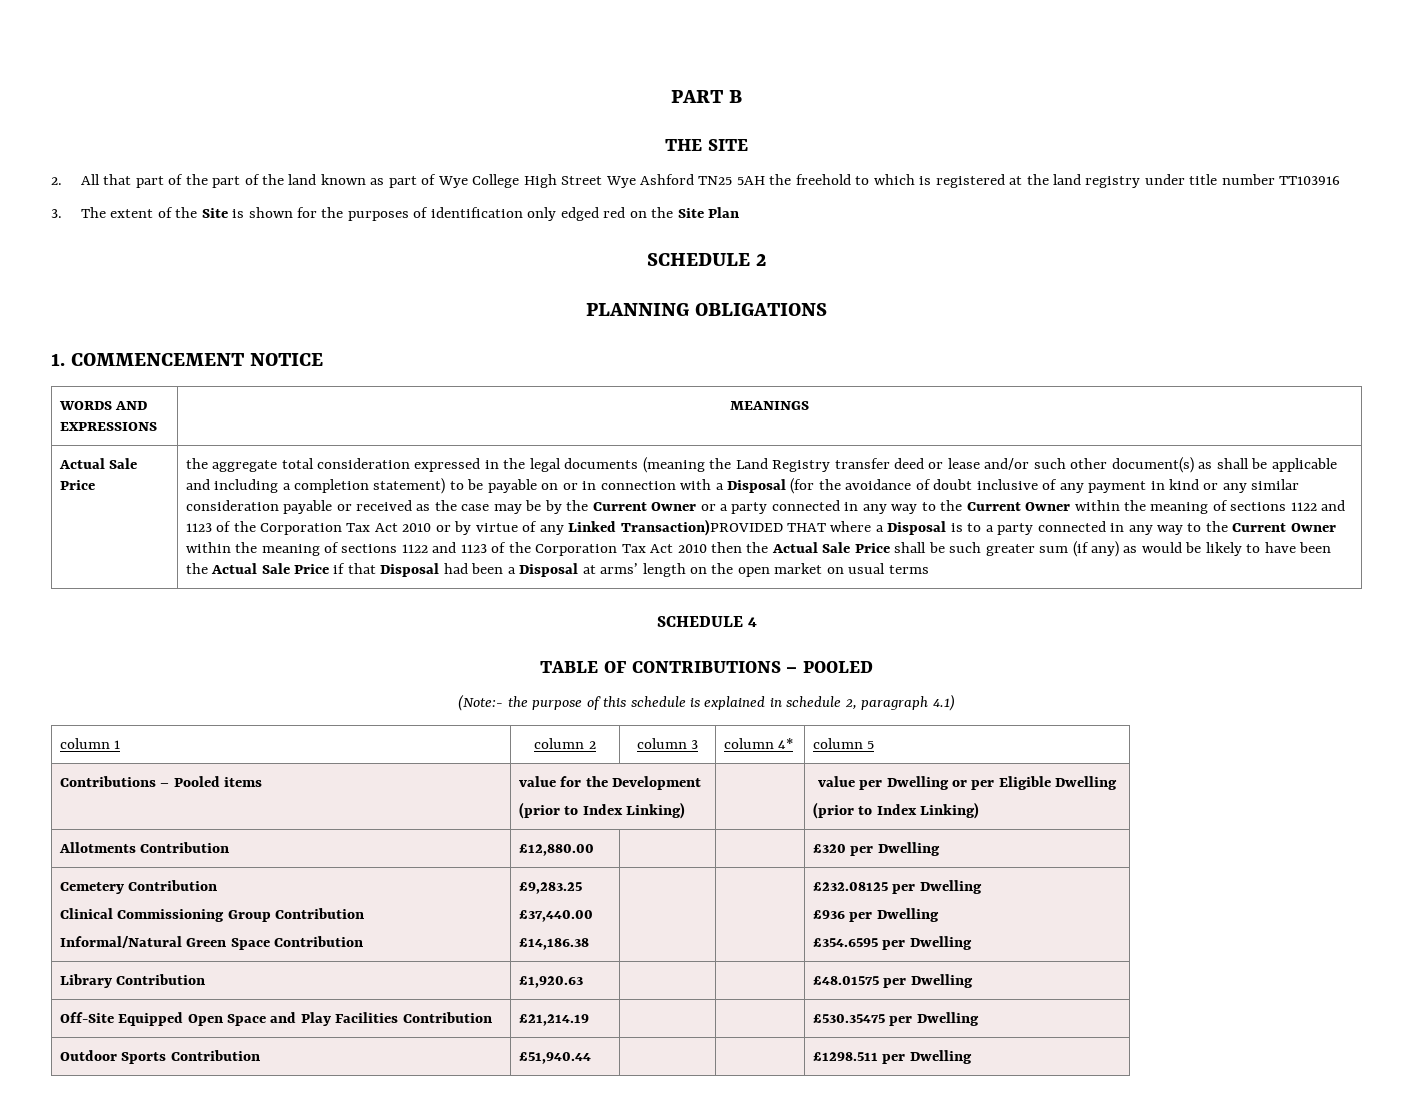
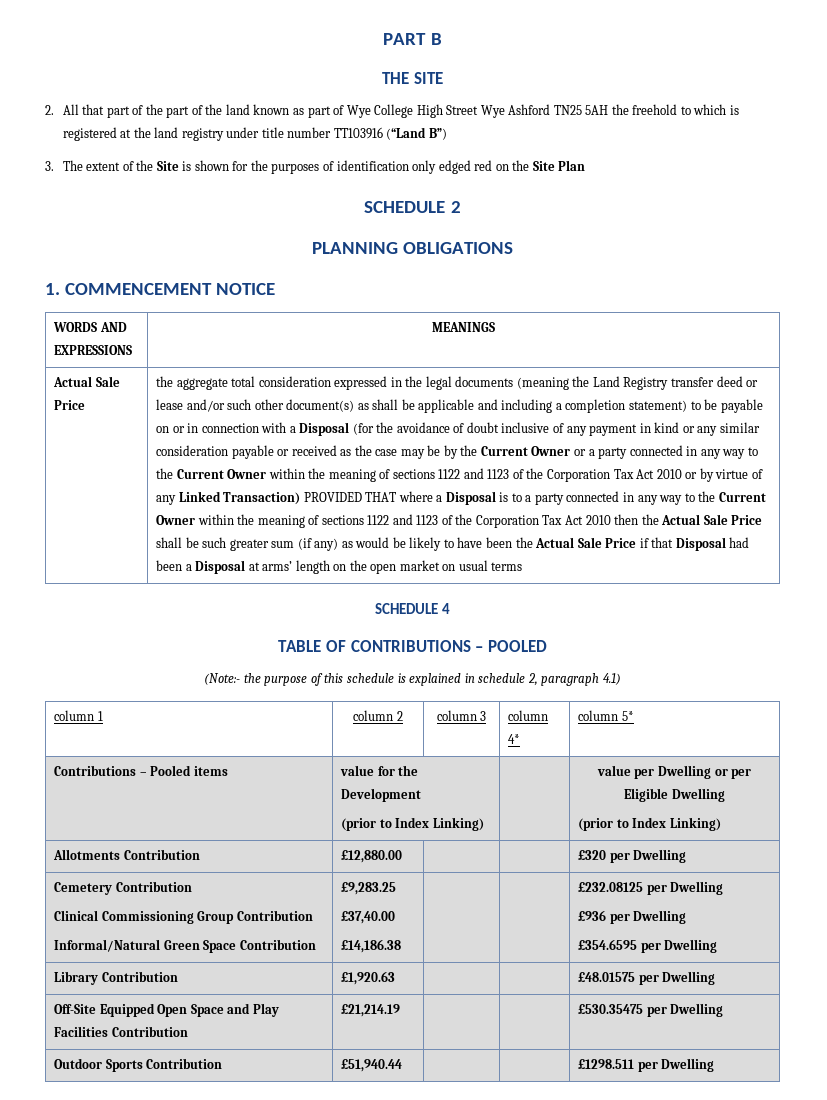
- 2. All that part of the part of the land known as part of Wye College High Street Wye Ashford TN25 5AH the freehold to which is registered at the land registry under title number TT103916
+ 2. All that part of the part of the land known as part of Wye College High Street Wye Ashford TN25 5AH the freehold to which is registered at the land registry under title number TT103916 (“Land B”)
- the aggregate total consideration expressed in the legal documents (meaning the Land Registry transfer deed or lease and/or such other document(s) as shall be applicable and including a completion statement) to be payable on or in connection with a Disposal (for the avoidance of doubt inclusive of any payment in kind or any similar consideration payable or received as the case may be by the Current Owner or a party connected in any way to the Current Owner within the meaning of sections 1122 and 1123 of the Corporation Tax Act 2010 or by virtue of any Linked Transaction)PROVIDED THAT where a Disposal is to a party connected in any way to the Current Owner within the meaning of sections 1122 and 1123 of the Corporation Tax Act 2010 then the Actual Sale Price shall be such greater sum (if any) as would be likely to have been the Actual Sale Price if that Disposal had been a Disposal at arms’ length on the open market on usual terms
+ the aggregate total consideration expressed in the legal documents (meaning the Land Registry transfer deed or lease and/or such other document(s) as shall be applicable and including a completion statement) to be payable on or in connection with a Disposal (for the avoidance of doubt inclusive of any payment in kind or any similar consideration payable or received as the case may be by the Current Owner or a party connected in any way to the Current Owner within the meaning of sections 1122 and 1123 of the Corporation Tax Act 2010 or by virtue of any Linked Transaction) PROVIDED THAT where a Disposal is to a party connected in any way to the Current Owner within the meaning of sections 1122 and 1123 of the Corporation Tax Act 2010 then the Actual Sale Price shall be such greater sum (if any) as would be likely to have been the Actual Sale Price if that Disposal had been a Disposal at arms’ length on the open market on usual terms
- column 1 | column 2 | column 3 | column 4* | column 5
+ column 1 | column 2 | column 3 | column 4* | column 5*
  Cemetery Contribution
  Clinical Commissioning Group Contribution
  Informal/Natural Green Space Contribution | £9,283.25
- £37,440.00
+ £37,40.00

